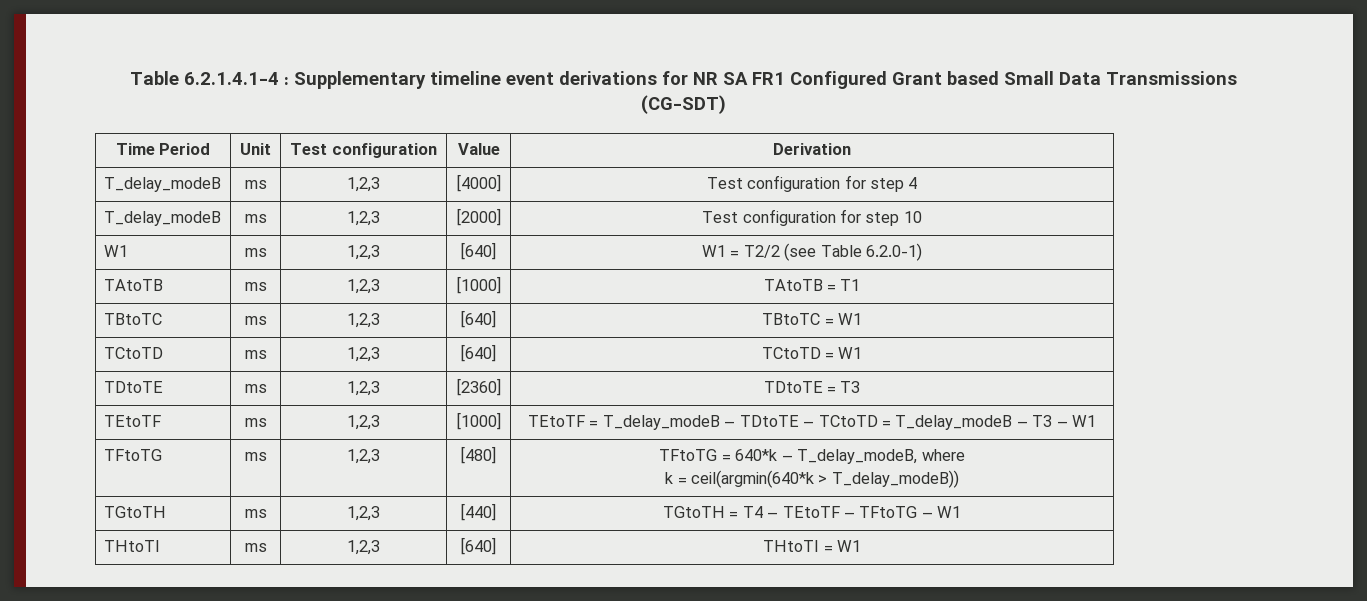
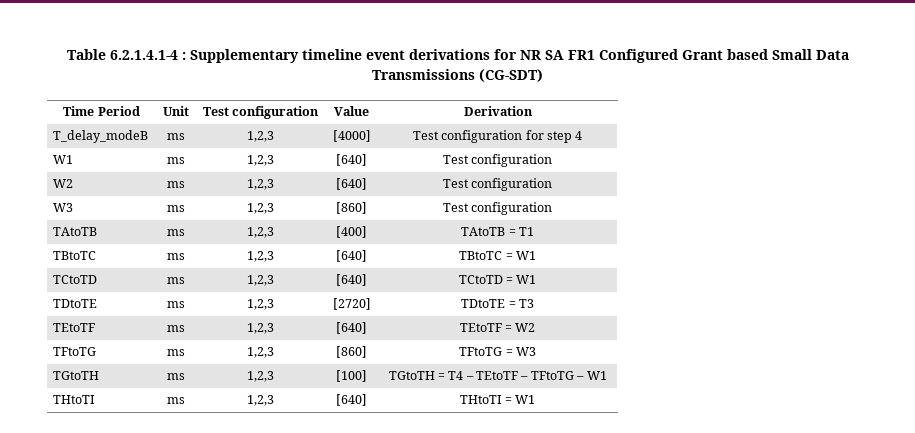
- T_delay_modeB | ms | 1,2,3 | [2000] | Test configuration for step 10
- W1 | ms | 1,2,3 | [640] | W1 = T2/2 (see Table 6.2.0-1)
+ W1 | ms | 1,2,3 | [640] | Test configuration
+ W2 | ms | 1,2,3 | [640] | Test configuration
+ W3 | ms | 1,2,3 | [860] | Test configuration
- TAtoTB | ms | 1,2,3 | [1000] | TAtoTB = T1
+ TAtoTB | ms | 1,2,3 | [400] | TAtoTB = T1
- TDtoTE | ms | 1,2,3 | [2360] | TDtoTE = T3
+ TDtoTE | ms | 1,2,3 | [2720] | TDtoTE = T3
- TEtoTF | ms | 1,2,3 | [1000] | TEtoTF = T_delay_modeB – TDtoTE – TCtoTD = T_delay_modeB – T3 – W1
+ TEtoTF | ms | 1,2,3 | [640] | TEtoTF = W2
- TFtoTG | ms | 1,2,3 | [480] | TFtoTG = 640*k – T_delay_modeB, where
- k = ceil(argmin(640*k > T_delay_modeB))
+ TFtoTG | ms | 1,2,3 | [860] | TFtoTG = W3
- TGtoTH | ms | 1,2,3 | [440] | TGtoTH = T4 – TEtoTF – TFtoTG – W1
+ TGtoTH | ms | 1,2,3 | [100] | TGtoTH = T4 – TEtoTF – TFtoTG – W1

